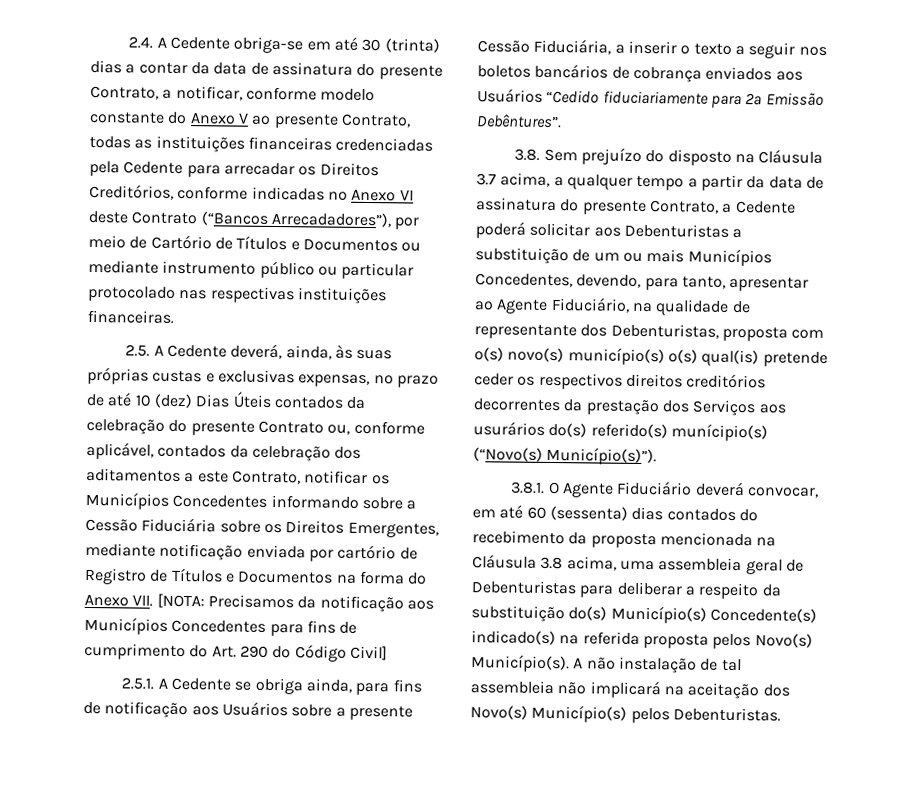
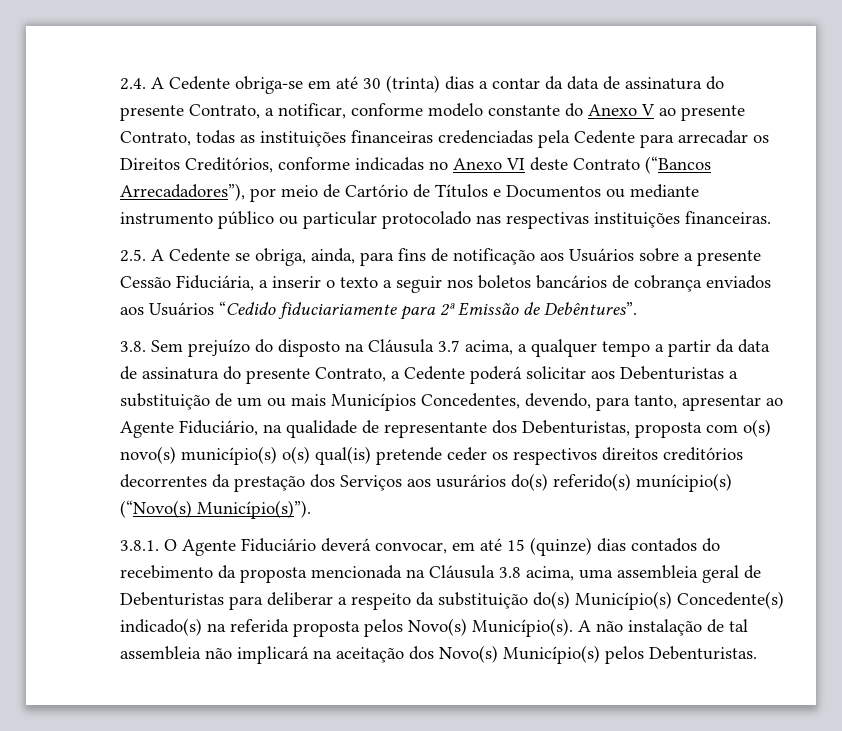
- 2.5. A Cedente deverá, ainda, às suas próprias custas e exclusivas expensas, no prazo de até 10 (dez) Dias Úteis contados da celebração do presente Contrato ou, conforme aplicável, contados da celebração dos aditamentos a este Contrato, notificar os Municípios Concedentes informando sobre a Cessão Fiduciária sobre os Direitos Emergentes, mediante notificação enviada por cartório de Registro de Títulos e Documentos na forma do Anexo VII. [NOTA: Precisamos da notificação aos Municípios Concedentes para fins de cumprimento do Art. 290 do Código Civil]
- 2.5.1. A Cedente se obriga ainda, para fins de notificação aos Usuários sobre a presente Cessão Fiduciária, a inserir o texto a seguir nos boletos bancários de cobrança enviados aos Usuários “Cedido fiduciariamente para 2ª Emissão Debêntures”.
+ 2.5. A Cedente se obriga, ainda, para fins de notificação aos Usuários sobre a presente Cessão Fiduciária, a inserir o texto a seguir nos boletos bancários de cobrança enviados aos Usuários “Cedido fiduciariamente para 2ª Emissão de Debêntures”.
- 3.8.1. O Agente Fiduciário deverá convocar, em até 60 (sessenta) dias contados do recebimento da proposta mencionada na Cláusula 3.8 acima, uma assembleia geral de Debenturistas para deliberar a respeito da substituição do(s) Município(s) Concedente(s) indicado(s) na referida proposta pelos Novo(s) Município(s).
+ 3.8.1. O Agente Fiduciário deverá convocar, em até 15 (quinze) dias contados do recebimento da proposta mencionada na Cláusula 3.8 acima, uma assembleia geral de Debenturistas para deliberar a respeito da substituição do(s) Município(s) Concedente(s) indicado(s) na referida proposta pelos Novo(s) Município(s).

